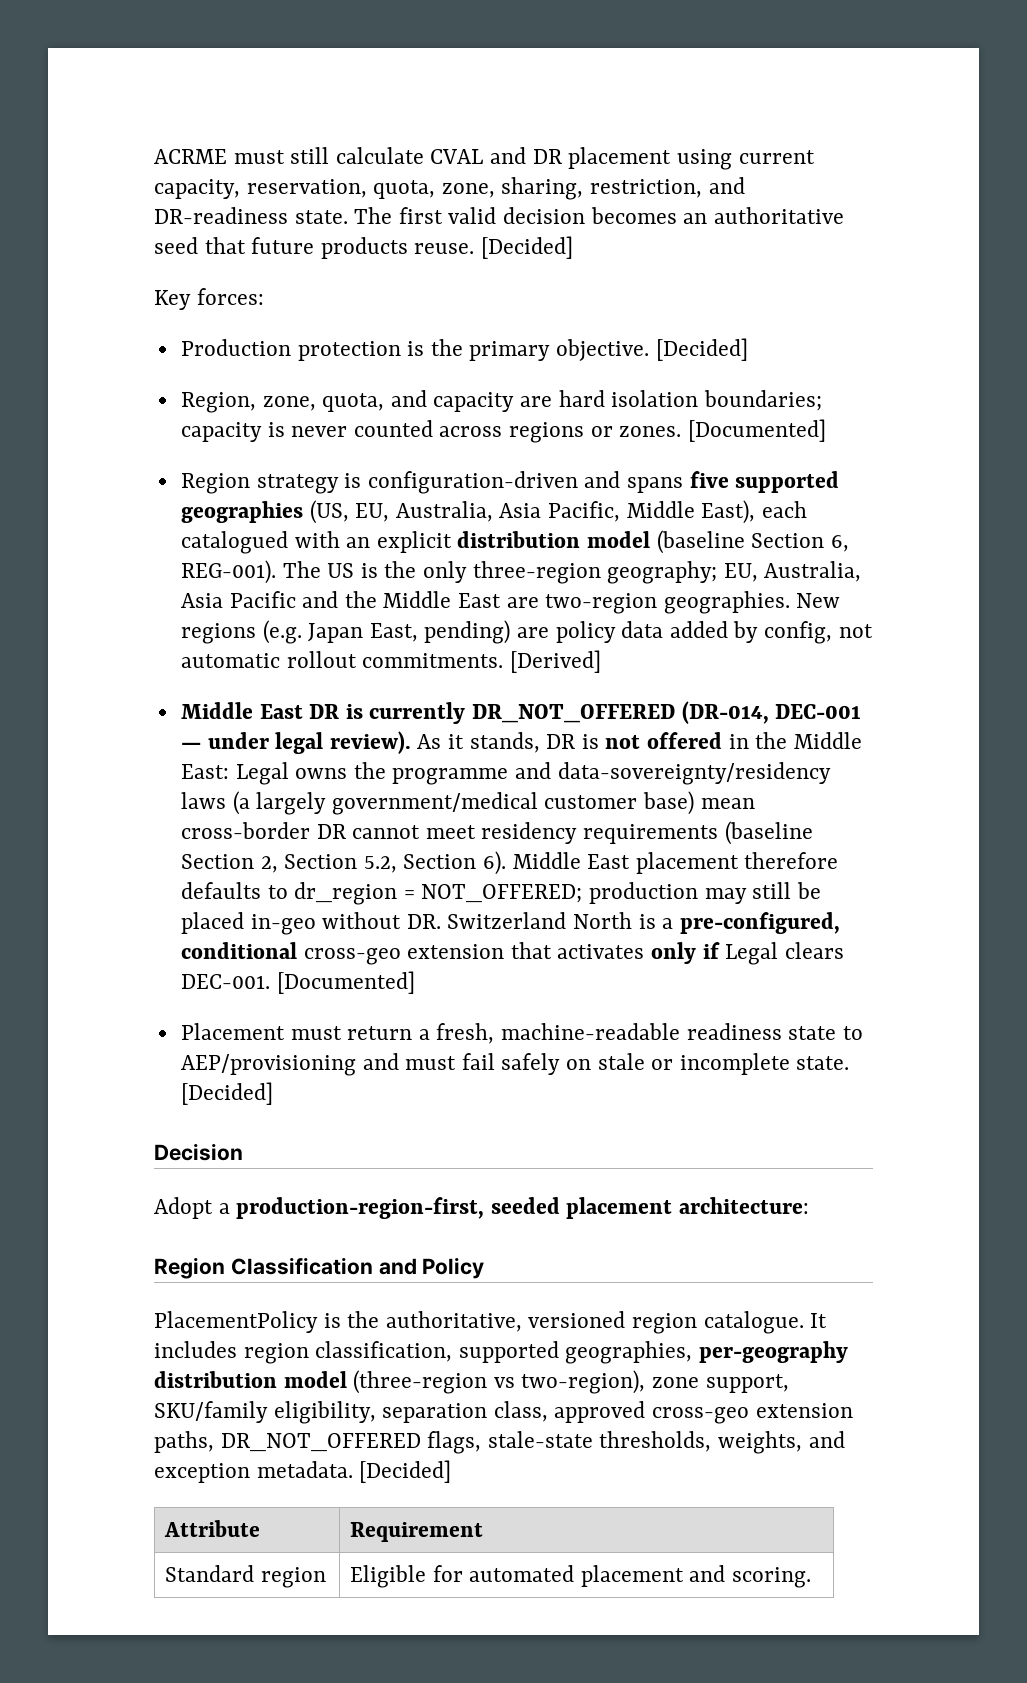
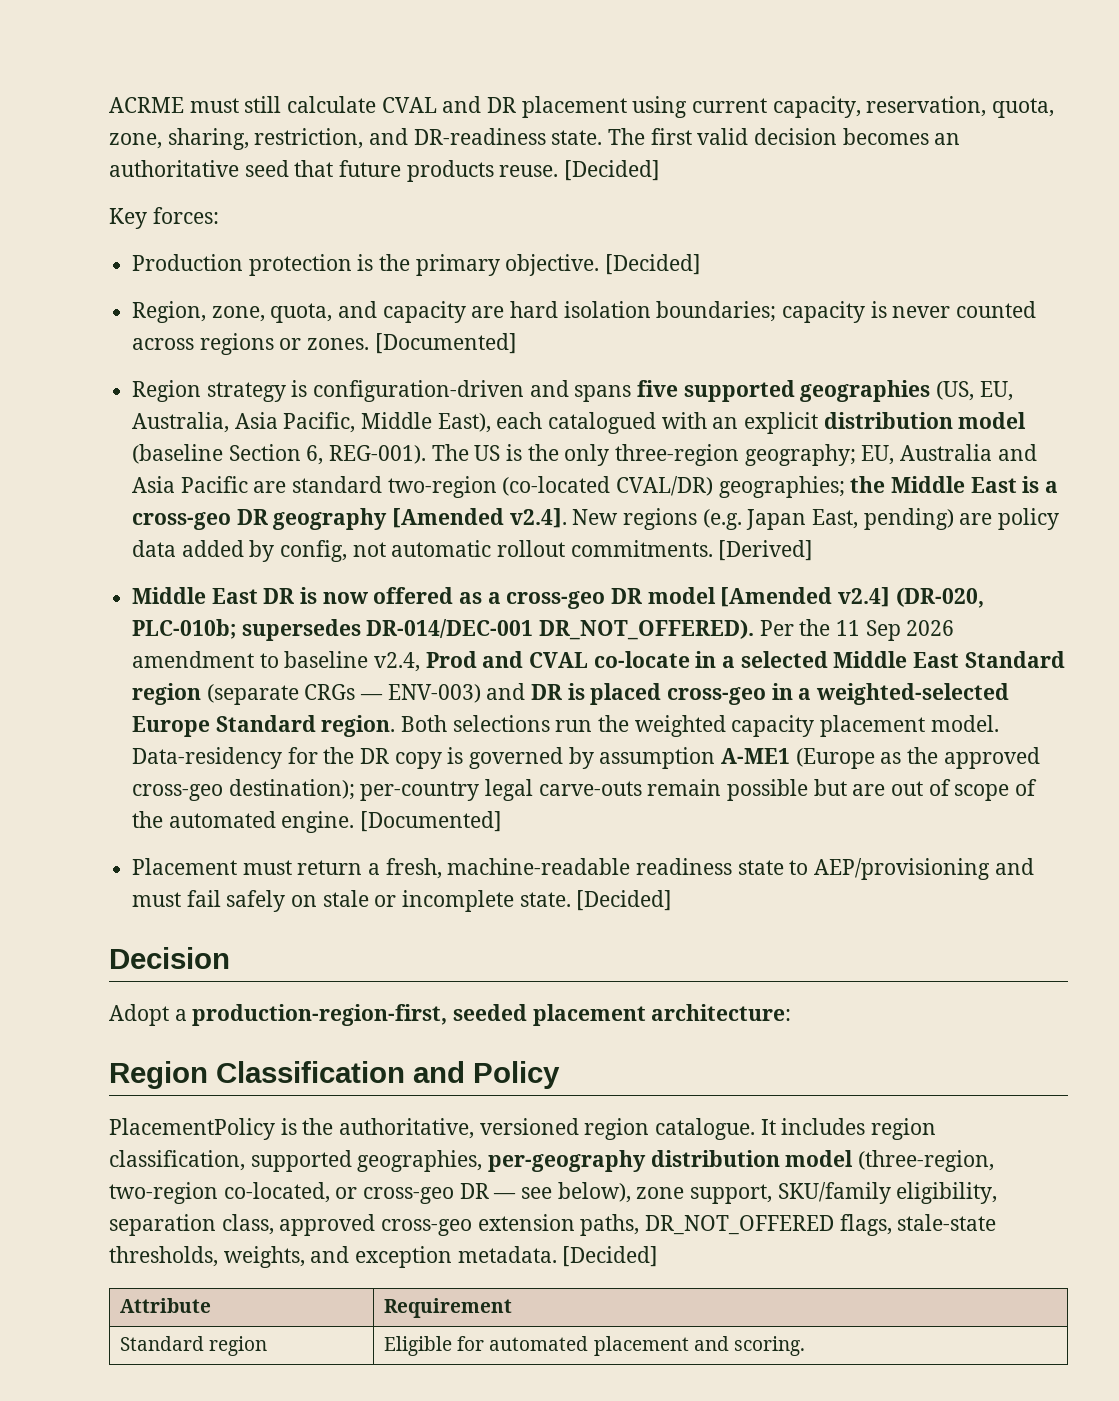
- The US is the only three-region geography; EU, Australia, Asia Pacific and the Middle East are two-region geographies. New regions (e.g. Japan East, pending) are policy data added by config, not automatic rollout commitments.
+ The US is the only three-region geography; EU, Australia and Asia Pacific are standard two-region (co-located CVAL/DR) geographies; the Middle East is a cross-geo DR geography [Amended v2.4]. New regions (e.g. Japan East, pending) are policy data added by config, not automatic rollout commitments.
- Middle East DR is currently DR_NOT_OFFERED (DR-014, DEC-001 — under legal review). As it stands, DR is not offered in the Middle East: Legal owns the programme and data-sovereignty/residency laws (a largely government/medical customer base) mean cross-border DR cannot meet residency requirements (baseline Section 2, Section 5.2, Section 6). Middle East placement therefore defaults to dr_region = NOT_OFFERED; production may still be placed in-geo without DR. Switzerland North is a pre-configured, conditional cross-geo extension that activates only if Legal clears DEC-001.
+ Middle East DR is now offered as a cross-geo DR model [Amended v2.4] (DR-020, PLC-010b; supersedes DR-014/DEC-001 DR_NOT_OFFERED). Per the 11 Sep 2026 amendment to baseline v2.4, Prod and CVAL co-locate in a selected Middle East Standard region (separate CRGs — ENV-003) and DR is placed cross-geo in a weighted-selected Europe Standard region. Both selections run the weighted capacity placement model. Data-residency for the DR copy is governed by assumption A-ME1 (Europe as the approved cross-geo destination); per-country legal carve-outs remain possible but are out of scope of the automated engine.
- It includes region classification, supported geographies, per-geography distribution model (three-region vs two-region), zone support, SKU/family eligibility, separation class, approved cross-geo extension paths, DR_NOT_OFFERED flags, stale-state thresholds, weights, and exception metadata.
+ It includes region classification, supported geographies, per-geography distribution model (three-region, two-region co-located, or cross-geo DR — see below), zone support, SKU/family eligibility, separation class, approved cross-geo extension paths, DR_NOT_OFFERED flags, stale-state thresholds, weights, and exception metadata.

